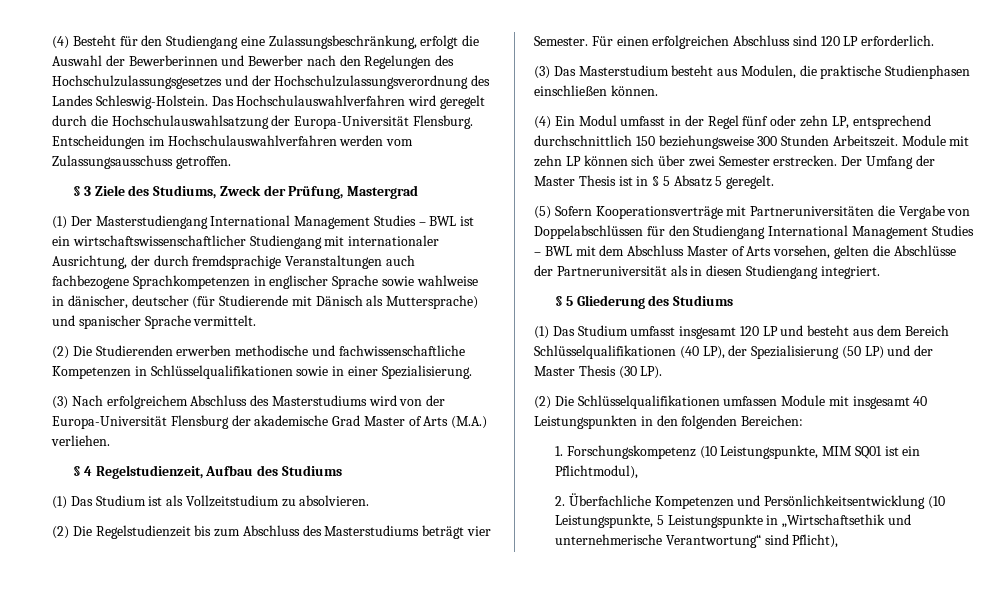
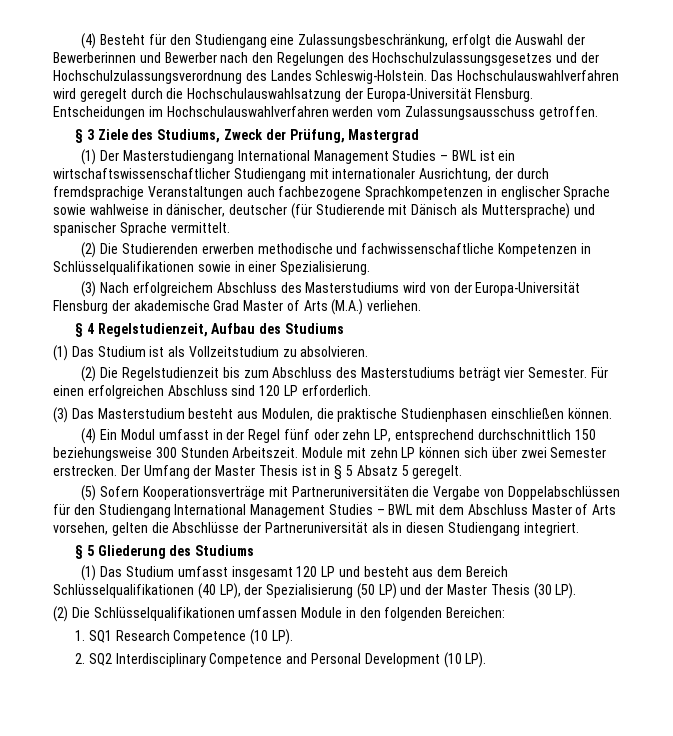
- (2) Die Schlüsselqualifikationen umfassen Module mit insgesamt 40 Leistungspunkten in den folgenden Bereichen:
+ (2) Die Schlüsselqualifikationen umfassen Module in den folgenden Bereichen:
- 1. Forschungskompetenz (10 Leistungspunkte, MIM SQ01 ist ein Pflichtmodul),
- 2. Überfachliche Kompetenzen und Persönlichkeitsentwicklung (10 Leistungspunkte, 5 Leistungspunkte in „Wirtschaftsethik und unternehmerische Verantwortung“ sind Pflicht),
+ 1. SQ1 Research Competence (10 LP).
+ 2. SQ2 Interdisciplinary Competence and Personal Development (10 LP).

